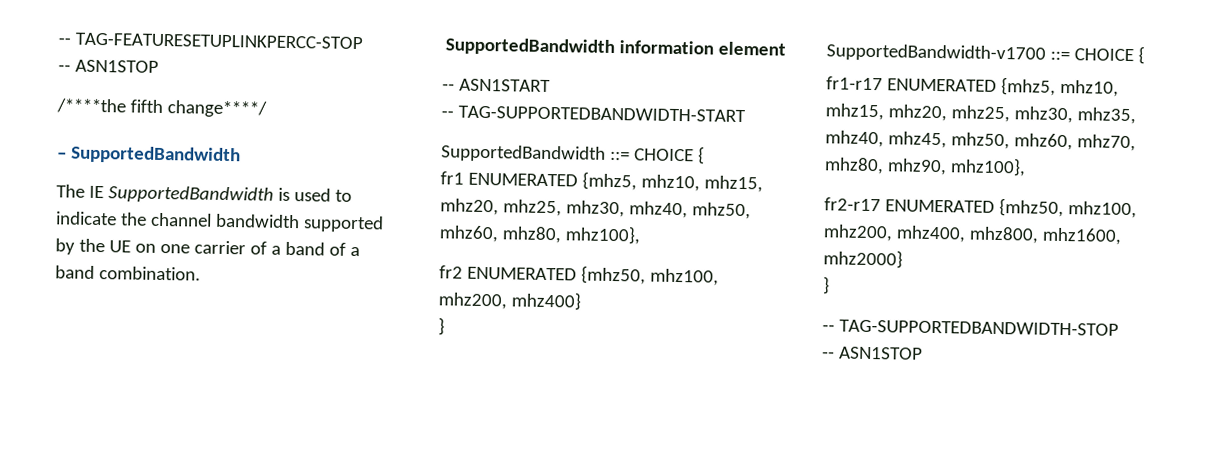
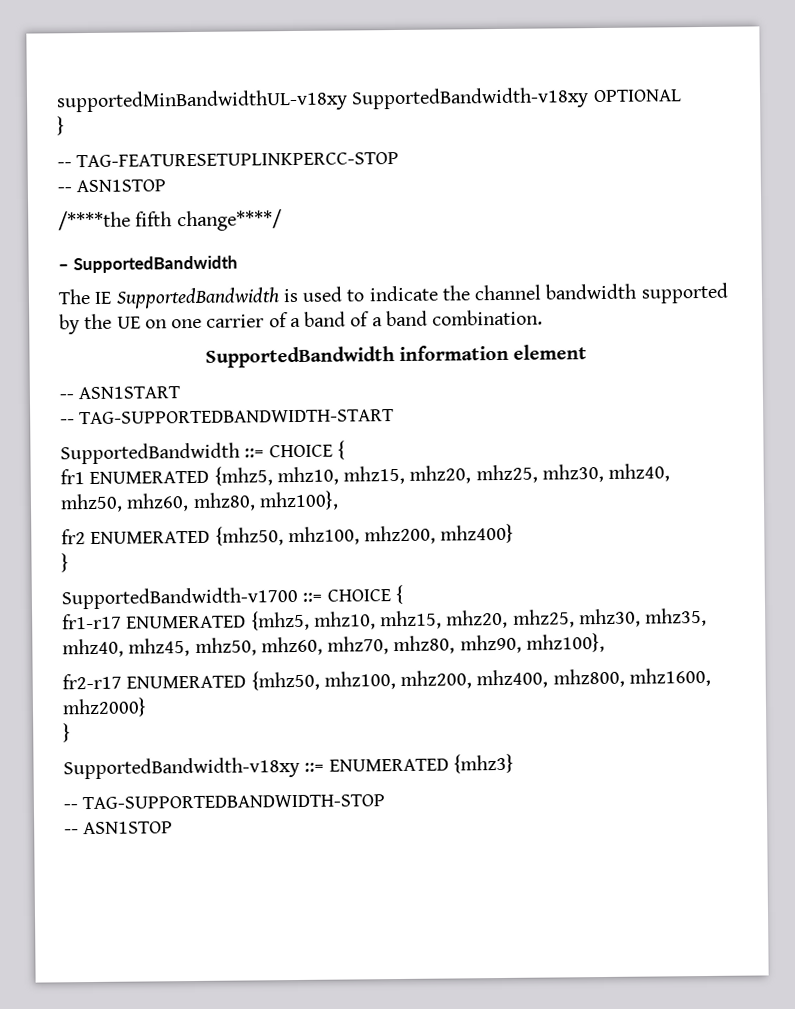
+ supportedMinBandwidthUL-v18xy SupportedBandwidth-v18xy OPTIONAL
+ }
+ SupportedBandwidth-v18xy ::= ENUMERATED {mhz3}

